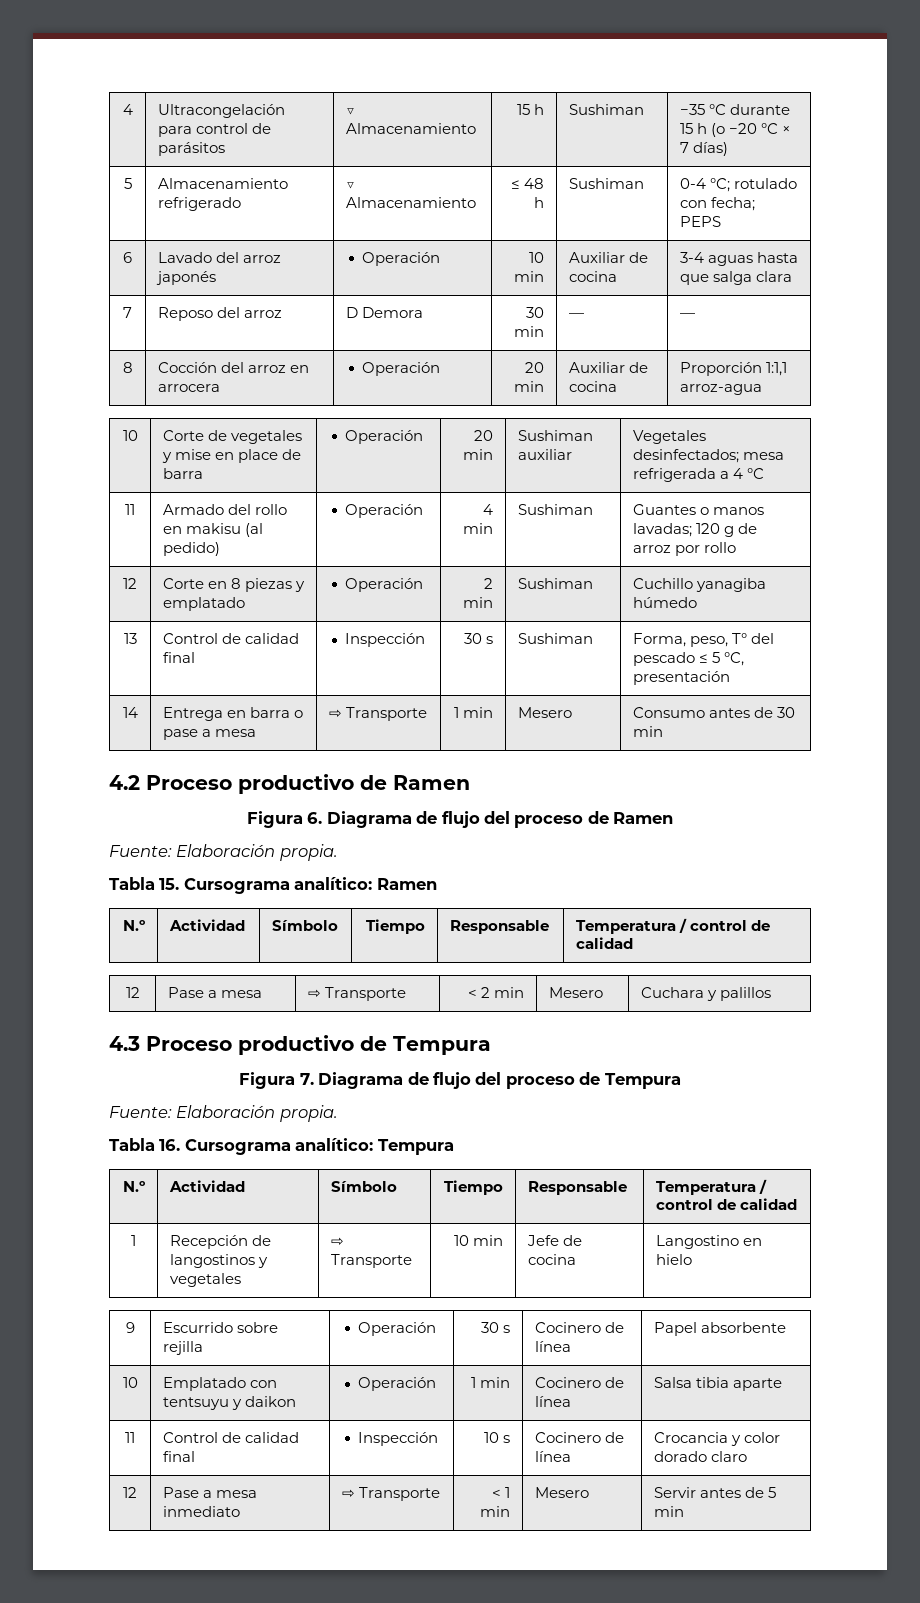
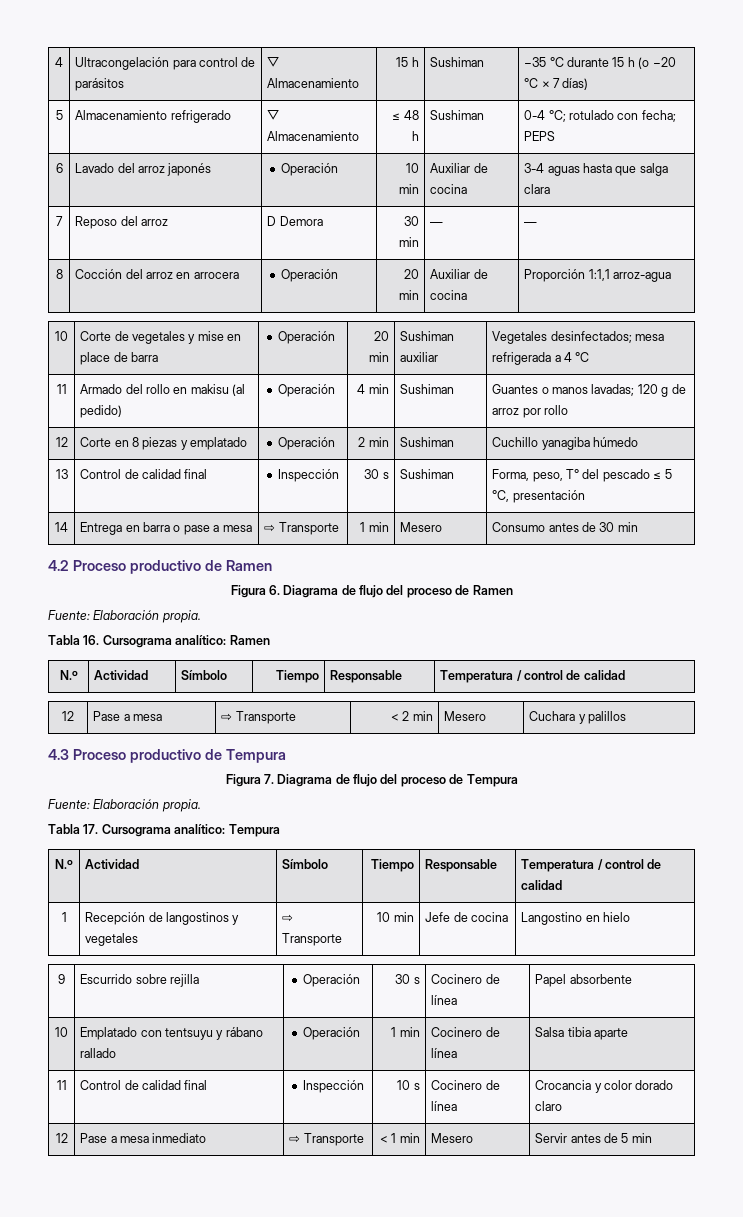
- Tabla 15. Cursograma analítico: Ramen
+ Tabla 16. Cursograma analítico: Ramen
- Tabla 16. Cursograma analítico: Tempura
+ Tabla 17. Cursograma analítico: Tempura
- 10 | Emplatado con tentsuyu y daikon | Operación | 1 min | Cocinero de línea | Salsa tibia aparte
+ 10 | Emplatado con tentsuyu y rábano rallado | Operación | 1 min | Cocinero de línea | Salsa tibia aparte

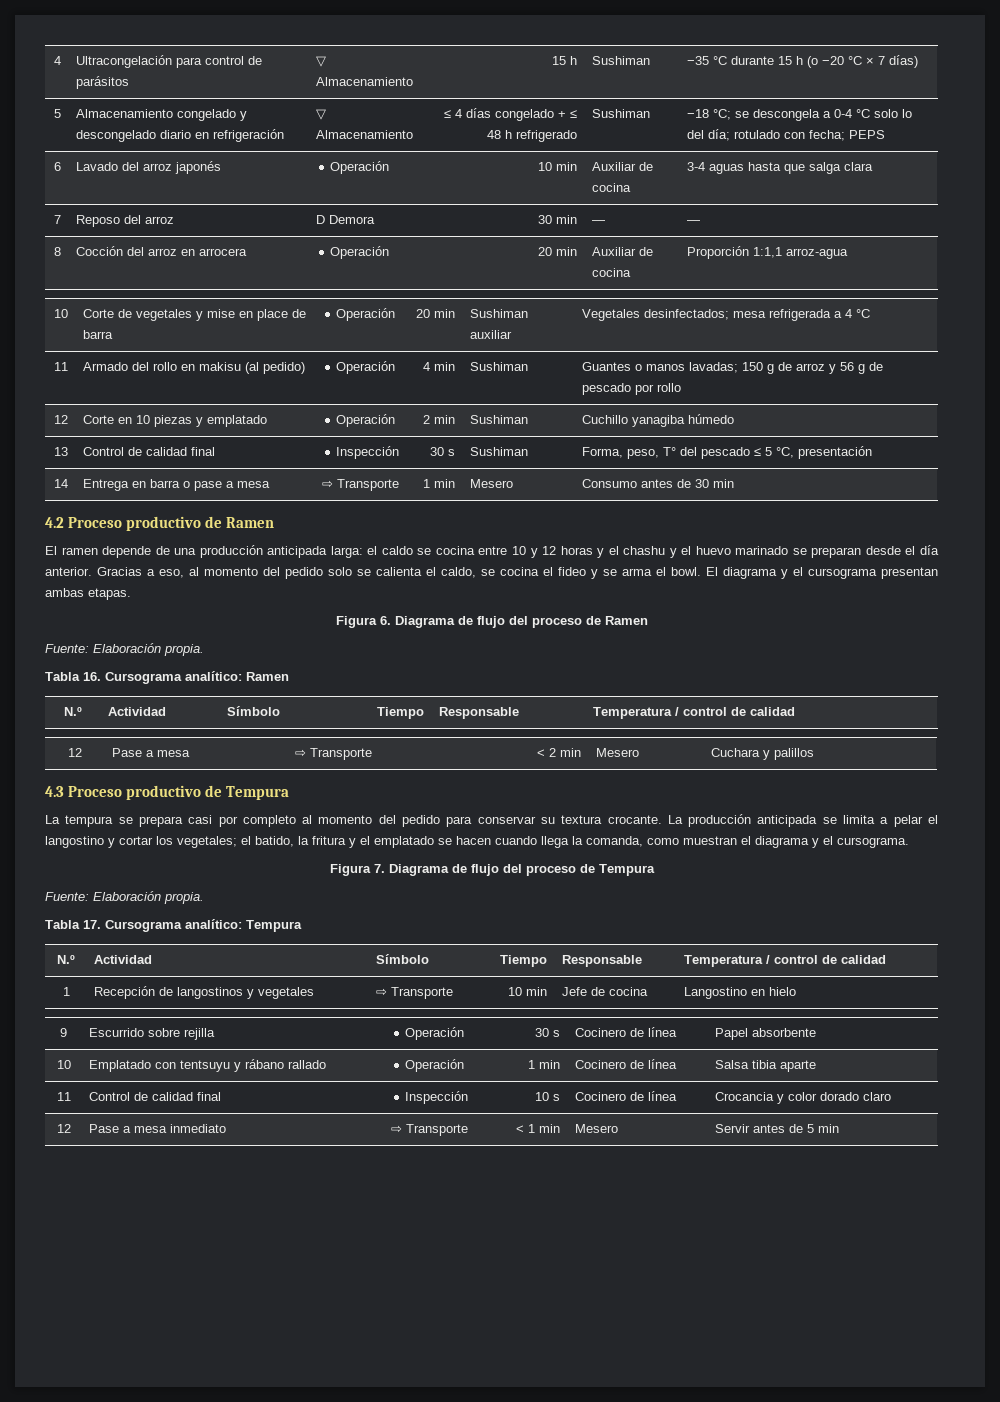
- 5 | Almacenamiento refrigerado | ▽ Almacenamiento | ≤ 48 h | Sushiman | 0-4 °C; rotulado con fecha; PEPS
+ 5 | Almacenamiento congelado y descongelado diario en refrigeración | ▽ Almacenamiento | ≤ 4 días congelado + ≤ 48 h refrigerado | Sushiman | −18 °C; se descongela a 0-4 °C solo lo del día; rotulado con fecha; PEPS
- 11 | Armado del rollo en makisu (al pedido) | Operación | 4 min | Sushiman | Guantes o manos lavadas; 120 g de arroz por rollo
+ 11 | Armado del rollo en makisu (al pedido) | Operación | 4 min | Sushiman | Guantes o manos lavadas; 150 g de arroz y 56 g de pescado por rollo
- 12 | Corte en 8 piezas y emplatado | Operación | 2 min | Sushiman | Cuchillo yanagiba húmedo
+ 12 | Corte en 10 piezas y emplatado | Operación | 2 min | Sushiman | Cuchillo yanagiba húmedo
+ El ramen depende de una producción anticipada larga: el caldo se cocina entre 10 y 12 horas y el chashu y el huevo marinado se preparan desde el día anterior. Gracias a eso, al momento del pedido solo se calienta el caldo, se cocina el fideo y se arma el bowl. El diagrama y el cursograma presentan ambas etapas.
+ La tempura se prepara casi por completo al momento del pedido para conservar su textura crocante. La producción anticipada se limita a pelar el langostino y cortar los vegetales; el batido, la fritura y el emplatado se hacen cuando llega la comanda, como muestran el diagrama y el cursograma.

